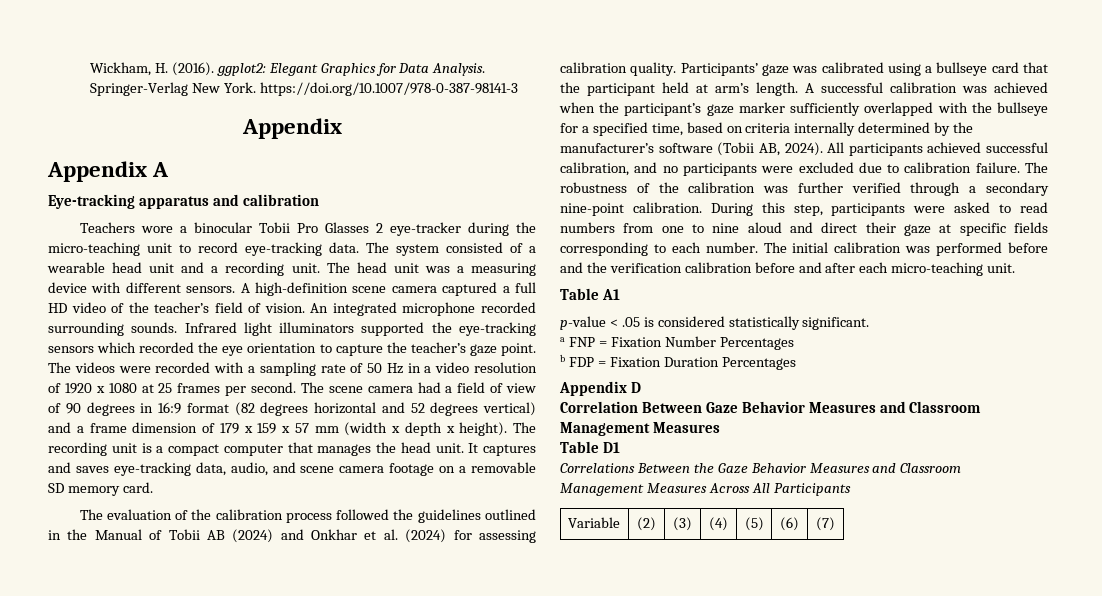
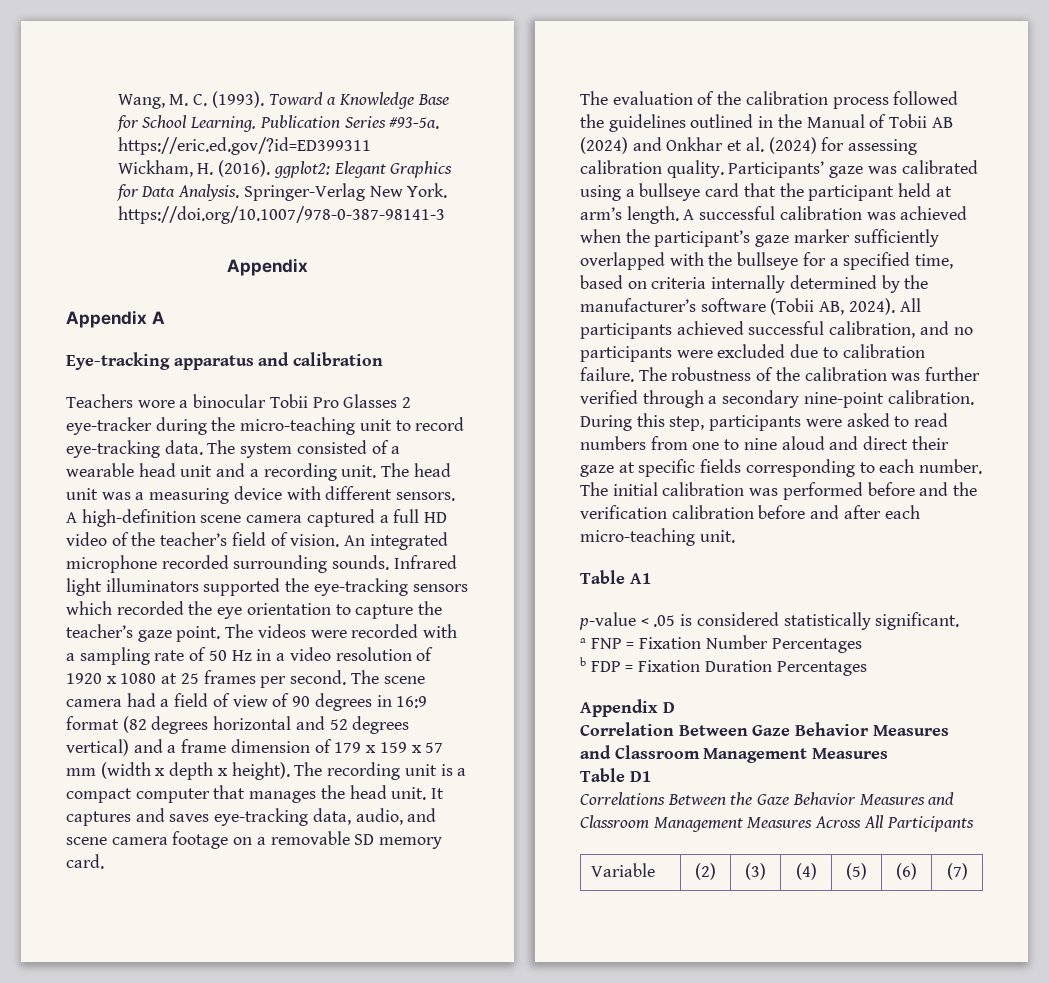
+ Wang, M. C. (1993). Toward a Knowledge Base for School Learning. Publication Series #93-5a. https://eric.ed.gov/?id=ED399311

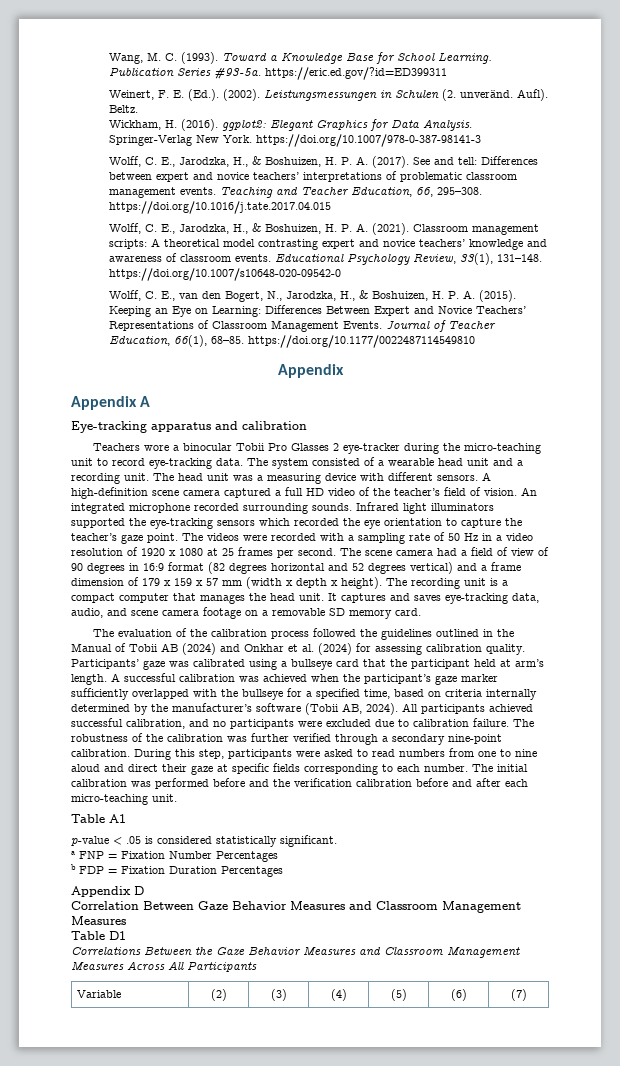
+ Weinert, F. E. (Ed.). (2002). Leistungsmessungen in Schulen (2. unveränd. Aufl). Beltz.
+ Wolff, C. E., Jarodzka, H., & Boshuizen, H. P. A. (2017). See and tell: Differences between expert and novice teachers’ interpretations of problematic classroom management events. Teaching and Teacher Education, 66, 295–308. https://doi.org/10.1016/j.tate.2017.04.015
+ Wolff, C. E., Jarodzka, H., & Boshuizen, H. P. A. (2021). Classroom management scripts: A theoretical model contrasting expert and novice teachers’ knowledge and awareness of classroom events. Educational Psychology Review, 33(1), 131–148. https://doi.org/10.1007/s10648-020-09542-0
+ Wolff, C. E., van den Bogert, N., Jarodzka, H., & Boshuizen, H. P. A. (2015). Keeping an Eye on Learning: Differences Between Expert and Novice Teachers’ Representations of Classroom Management Events. Journal of Teacher Education, 66(1), 68–85. https://doi.org/10.1177/0022487114549810

